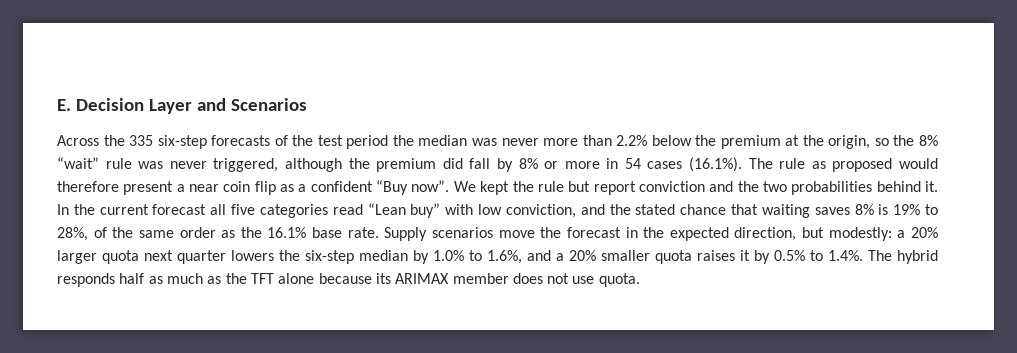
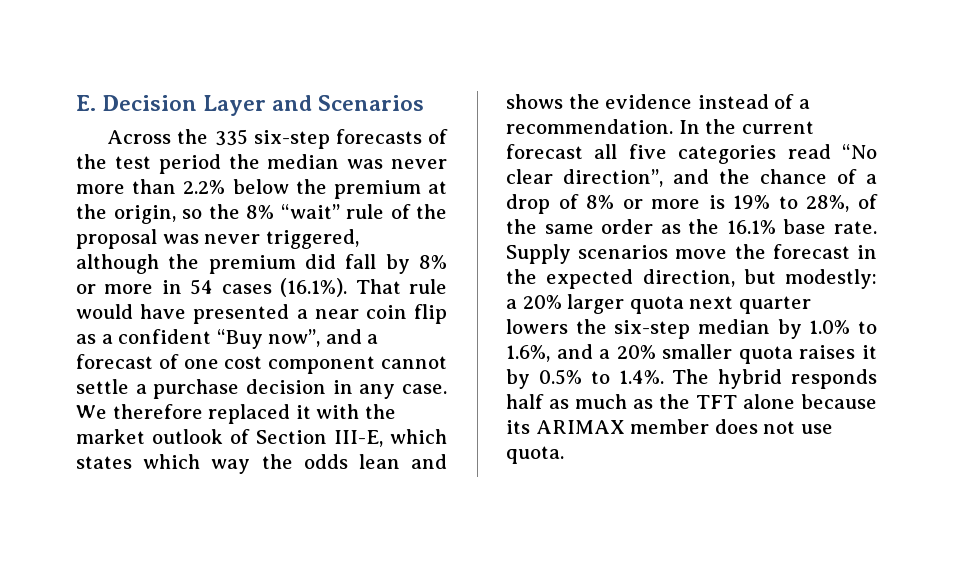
- Across the 335 six-step forecasts of the test period the median was never more than 2.2% below the premium at the origin, so the 8% “wait” rule was never triggered, although the premium did fall by 8% or more in 54 cases (16.1%). The rule as proposed would therefore present a near coin flip as a confident “Buy now”. We kept the rule but report conviction and the two probabilities behind it.
+ Across the 335 six-step forecasts of the test period the median was never more than 2.2% below the premium at the origin, so the 8% “wait” rule of the proposal was never triggered, although the premium did fall by 8% or more in 54 cases (16.1%). That rule would have presented a near coin flip as a confident “Buy now”, and a forecast of one cost component cannot settle a purchase decision in any case. We therefore replaced it with the market outlook of Section III-E, which states which way the odds lean and shows the evidence instead of a recommendation.
- In the current forecast all five categories read “Lean buy” with low conviction, and the stated chance that waiting saves 8% is 19% to 28%, of the same order as the 16.1% base rate.
+ In the current forecast all five categories read “No clear direction”, and the chance of a drop of 8% or more is 19% to 28%, of the same order as the 16.1% base rate.

